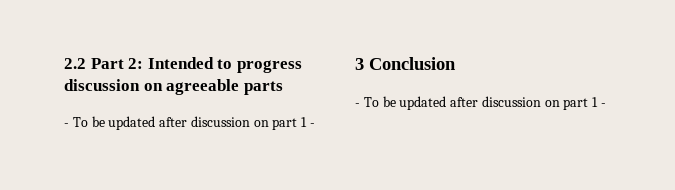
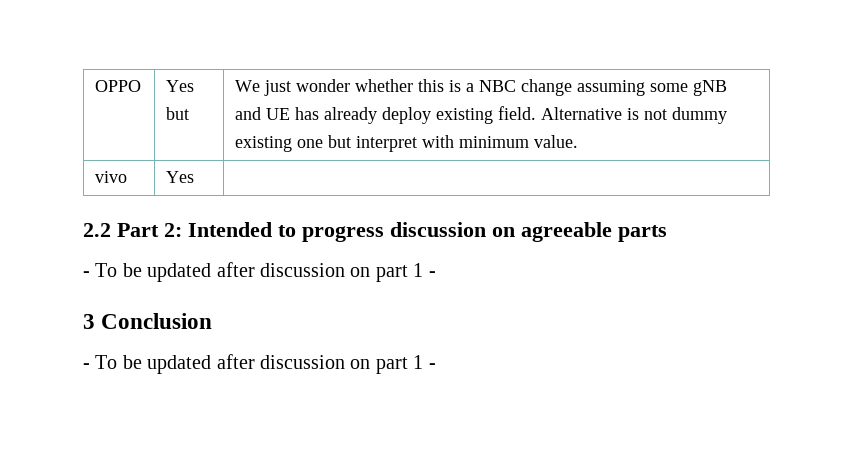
+ OPPO | Yes but | We just wonder whether this is a NBC change assuming some gNB and UE has already deploy existing field. Alternative is not dummy existing one but interpret with minimum value.
+ vivo | Yes |

